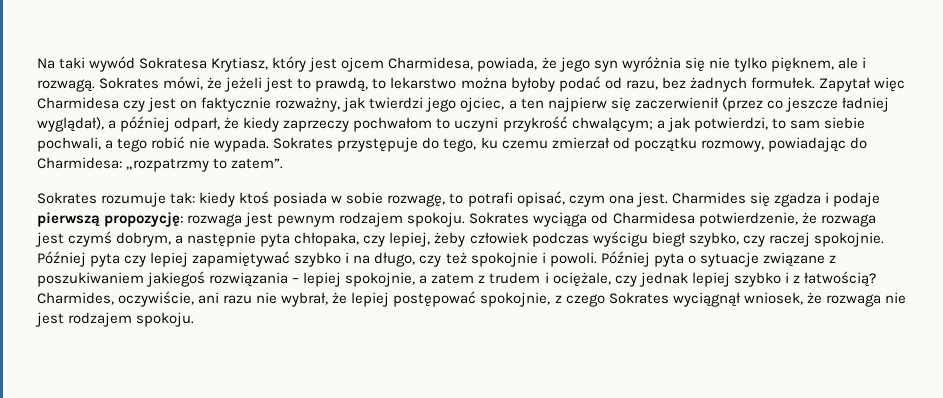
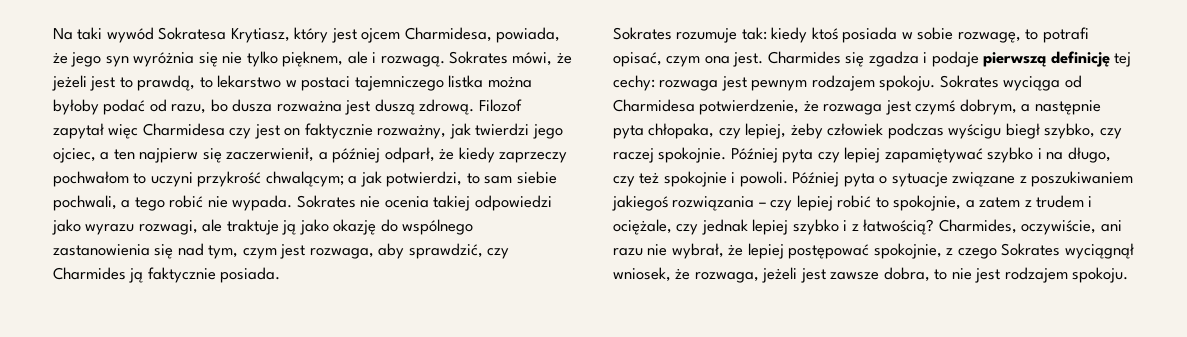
- Sokrates mówi, że jeżeli jest to prawdą, to lekarstwo można byłoby podać od razu, bez żadnych formułek. Zapytał więc Charmidesa czy jest on faktycznie rozważny, jak twierdzi jego ojciec, a ten najpierw się zaczerwienił (przez co jeszcze ładniej wyglądał), a później odparł, że kiedy zaprzeczy pochwałom to uczyni przykrość chwalącym; a jak potwierdzi, to sam siebie pochwali, a tego robić nie wypada.
+ Sokrates mówi, że jeżeli jest to prawdą, to lekarstwo w postaci tajemniczego listka można byłoby podać od razu, bo dusza rozważna jest duszą zdrową. Filozof zapytał więc Charmidesa czy jest on faktycznie rozważny, jak twierdzi jego ojciec, a ten najpierw się zaczerwienił, a później odparł, że kiedy zaprzeczy pochwałom to uczyni przykrość chwalącym; a jak potwierdzi, to sam siebie pochwali, a tego robić nie wypada.
- Sokrates przystępuje do tego, ku czemu zmierzał od początku rozmowy, powiadając do Charmidesa: „rozpatrzmy to zatem”.
+ Sokrates nie ocenia takiej odpowiedzi jako wyrazu rozwagi, ale traktuje ją jako okazję do wspólnego zastanowienia się nad tym, czym jest rozwaga, aby sprawdzić, czy Charmides ją faktycznie posiada.
- Charmides się zgadza i podaje pierwszą propozycję: rozwaga jest pewnym rodzajem spokoju.
+ Charmides się zgadza i podaje pierwszą definicję tej cechy: rozwaga jest pewnym rodzajem spokoju.
- Później pyta o sytuacje związane z poszukiwaniem jakiegoś rozwiązania – lepiej spokojnie, a zatem z trudem i ociężale, czy jednak lepiej szybko i z łatwością?
+ Później pyta o sytuacje związane z poszukiwaniem jakiegoś rozwiązania – czy lepiej robić to spokojnie, a zatem z trudem i ociężale, czy jednak lepiej szybko i z łatwością?
- Charmides, oczywiście, ani razu nie wybrał, że lepiej postępować spokojnie, z czego Sokrates wyciągnął wniosek, że rozwaga nie jest rodzajem spokoju.
+ Charmides, oczywiście, ani razu nie wybrał, że lepiej postępować spokojnie, z czego Sokrates wyciągnął wniosek, że rozwaga, jeżeli jest zawsze dobra, to nie jest rodzajem spokoju.

